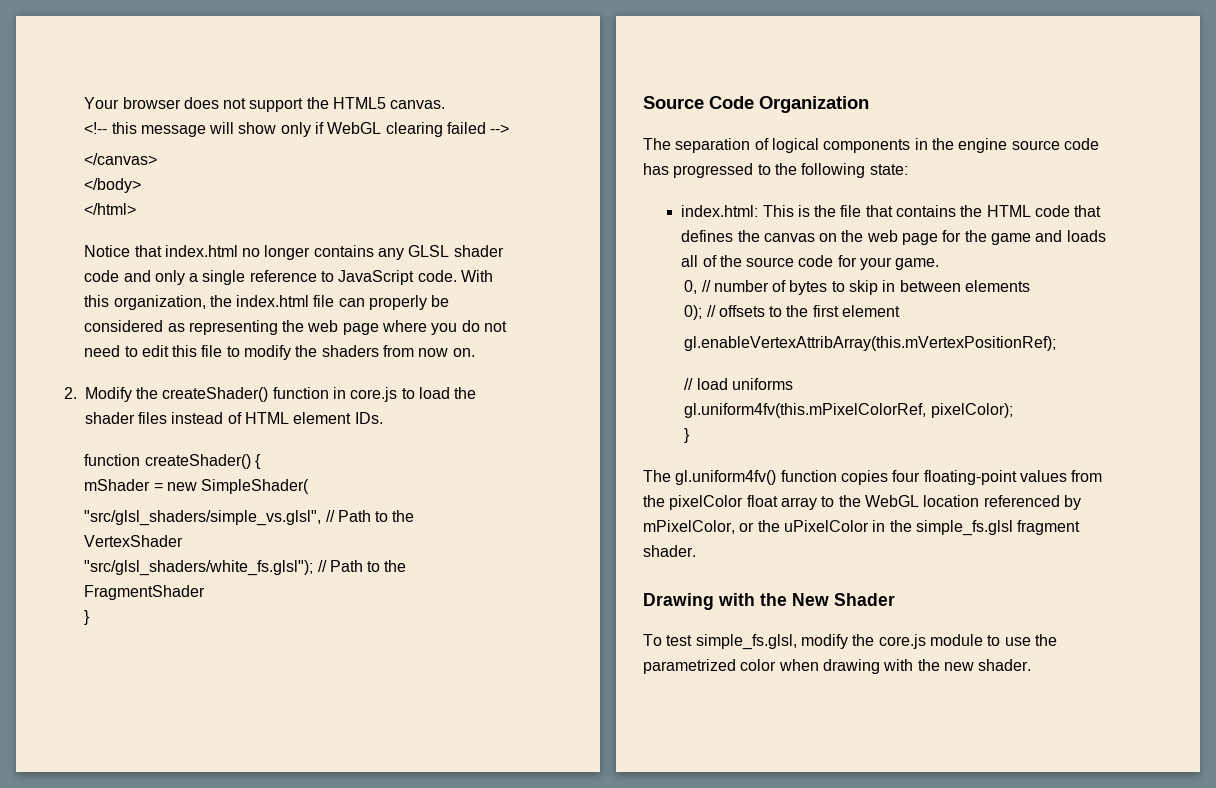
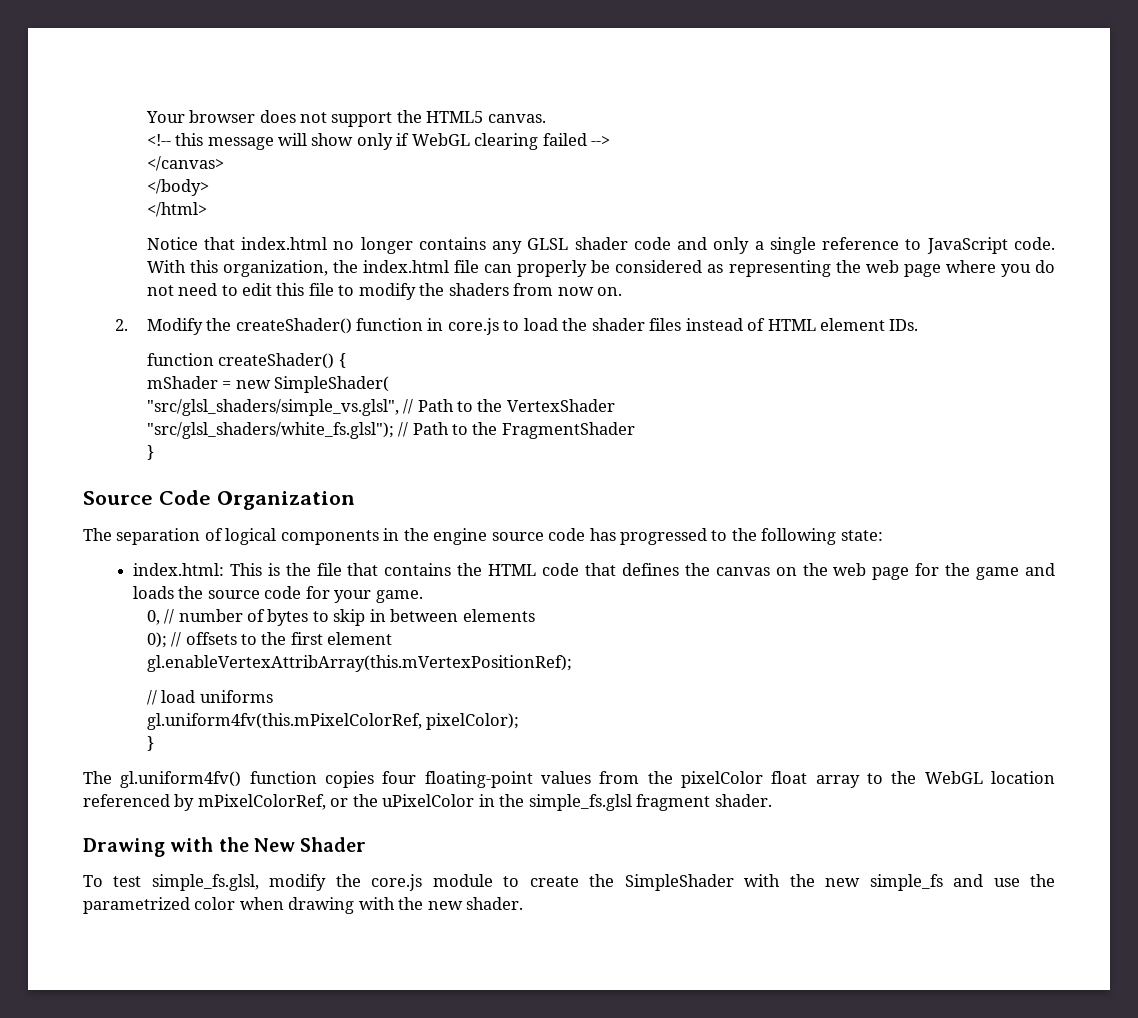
- index.html: This is the file that contains the HTML code that defines the canvas on the web page for the game and loads all of the source code for your game.
+ index.html: This is the file that contains the HTML code that defines the canvas on the web page for the game and loads the source code for your game.
- The gl.uniform4fv() function copies four floating-point values from the pixelColor float array to the WebGL location referenced by mPixelColor, or the uPixelColor in the simple_fs.glsl fragment shader.
+ The gl.uniform4fv() function copies four floating-point values from the pixelColor float array to the WebGL location referenced by mPixelColorRef, or the uPixelColor in the simple_fs.glsl fragment shader.
- To test simple_fs.glsl, modify the core.js module to use the parametrized color when drawing with the new shader.
+ To test simple_fs.glsl, modify the core.js module to create the SimpleShader with the new simple_fs and use the parametrized color when drawing with the new shader.

